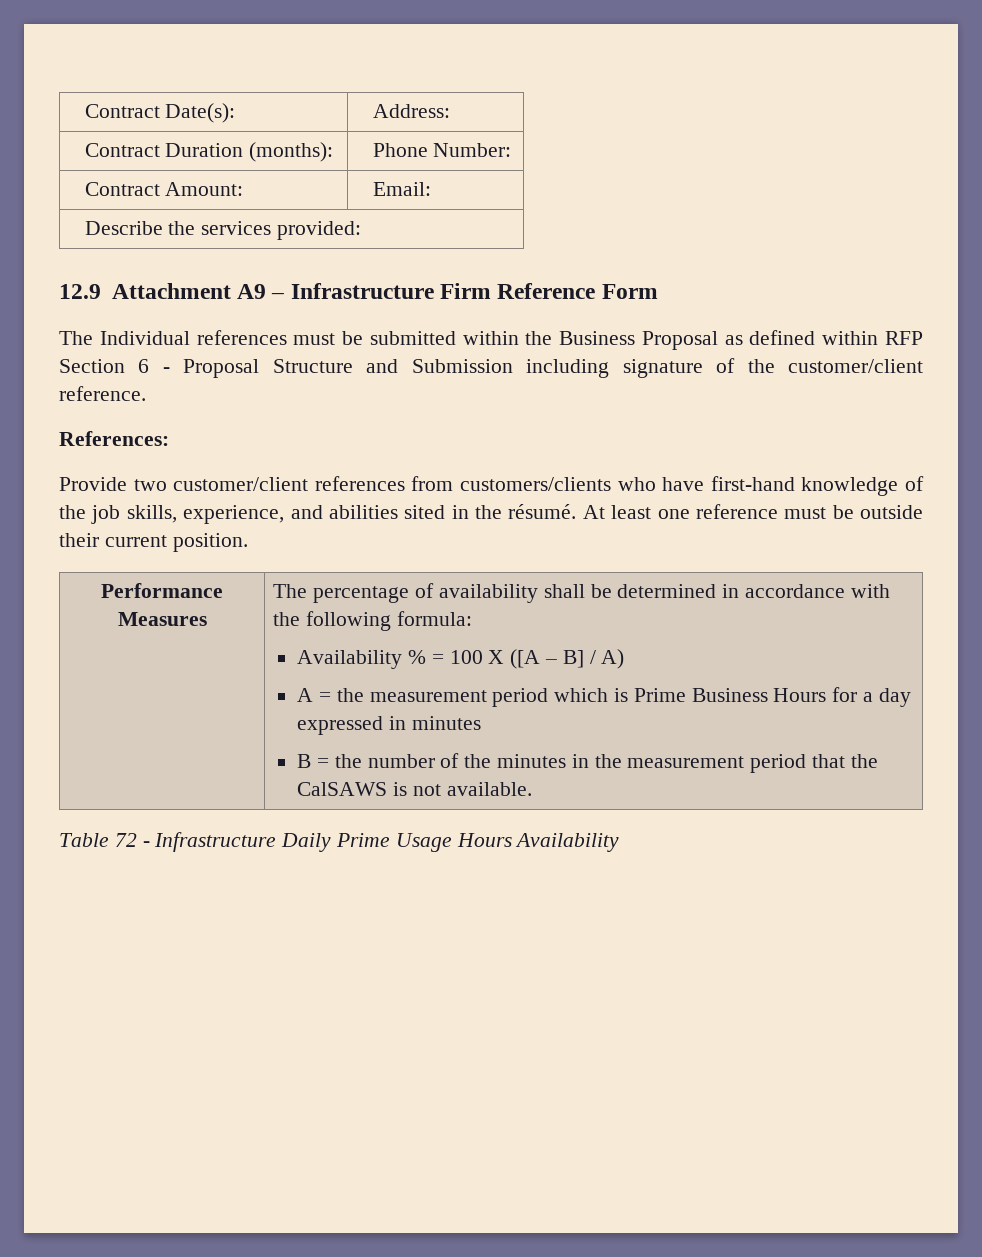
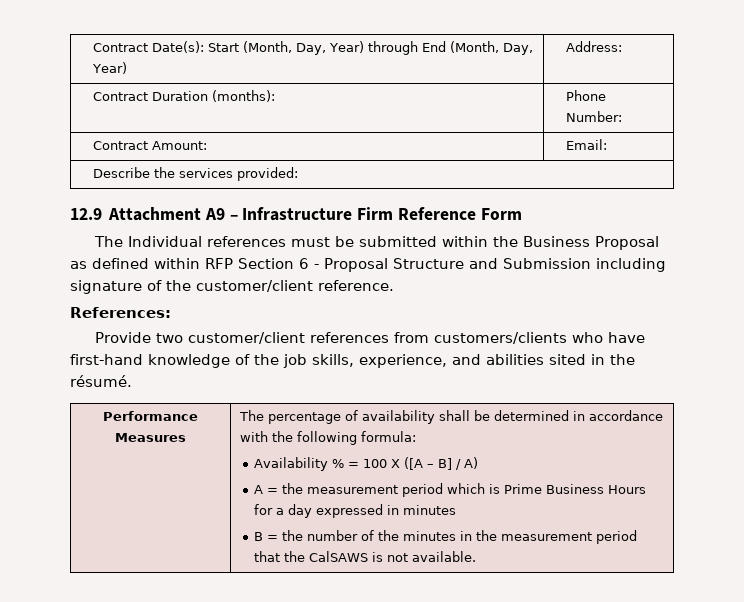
- Contract Date(s): | Address:
+ Contract Date(s): Start (Month, Day, Year) through End (Month, Day, Year) | Address:
- At least one reference must be outside their current position.
- Table 72 - Infrastructure Daily Prime Usage Hours Availability

